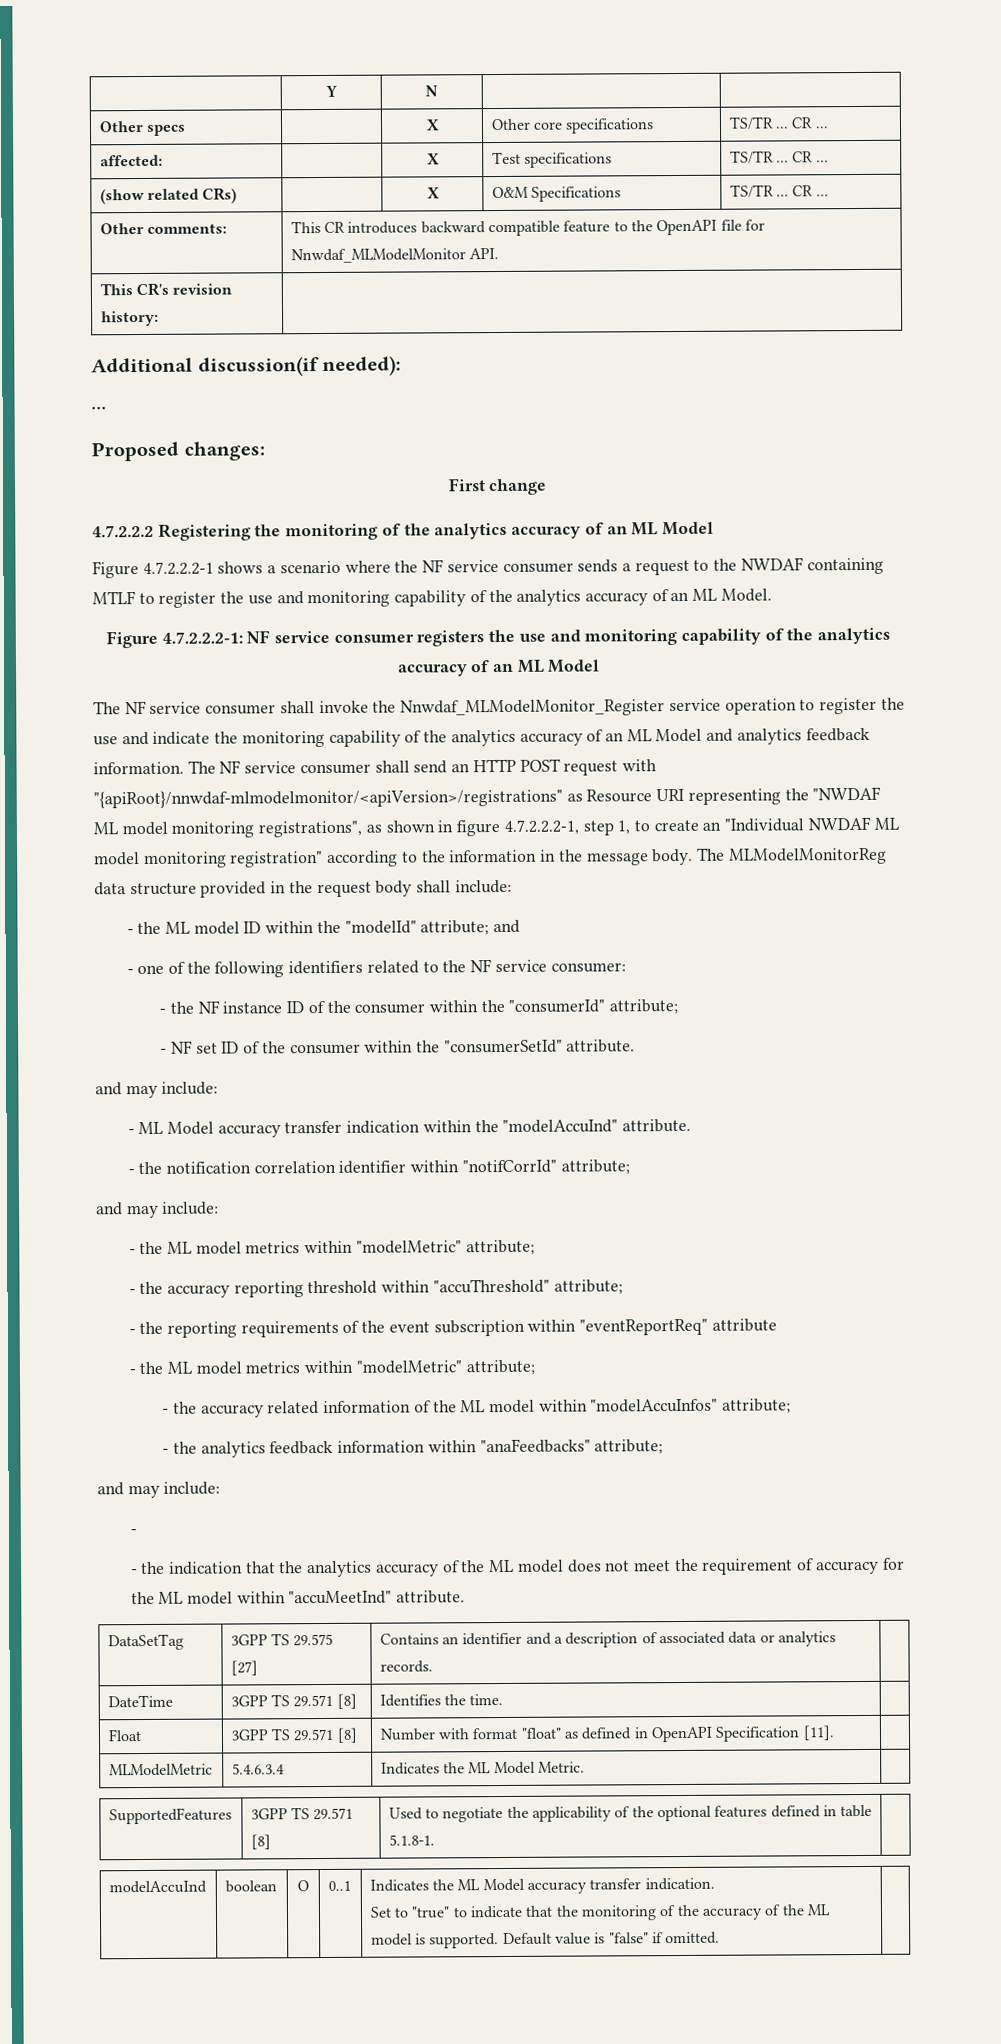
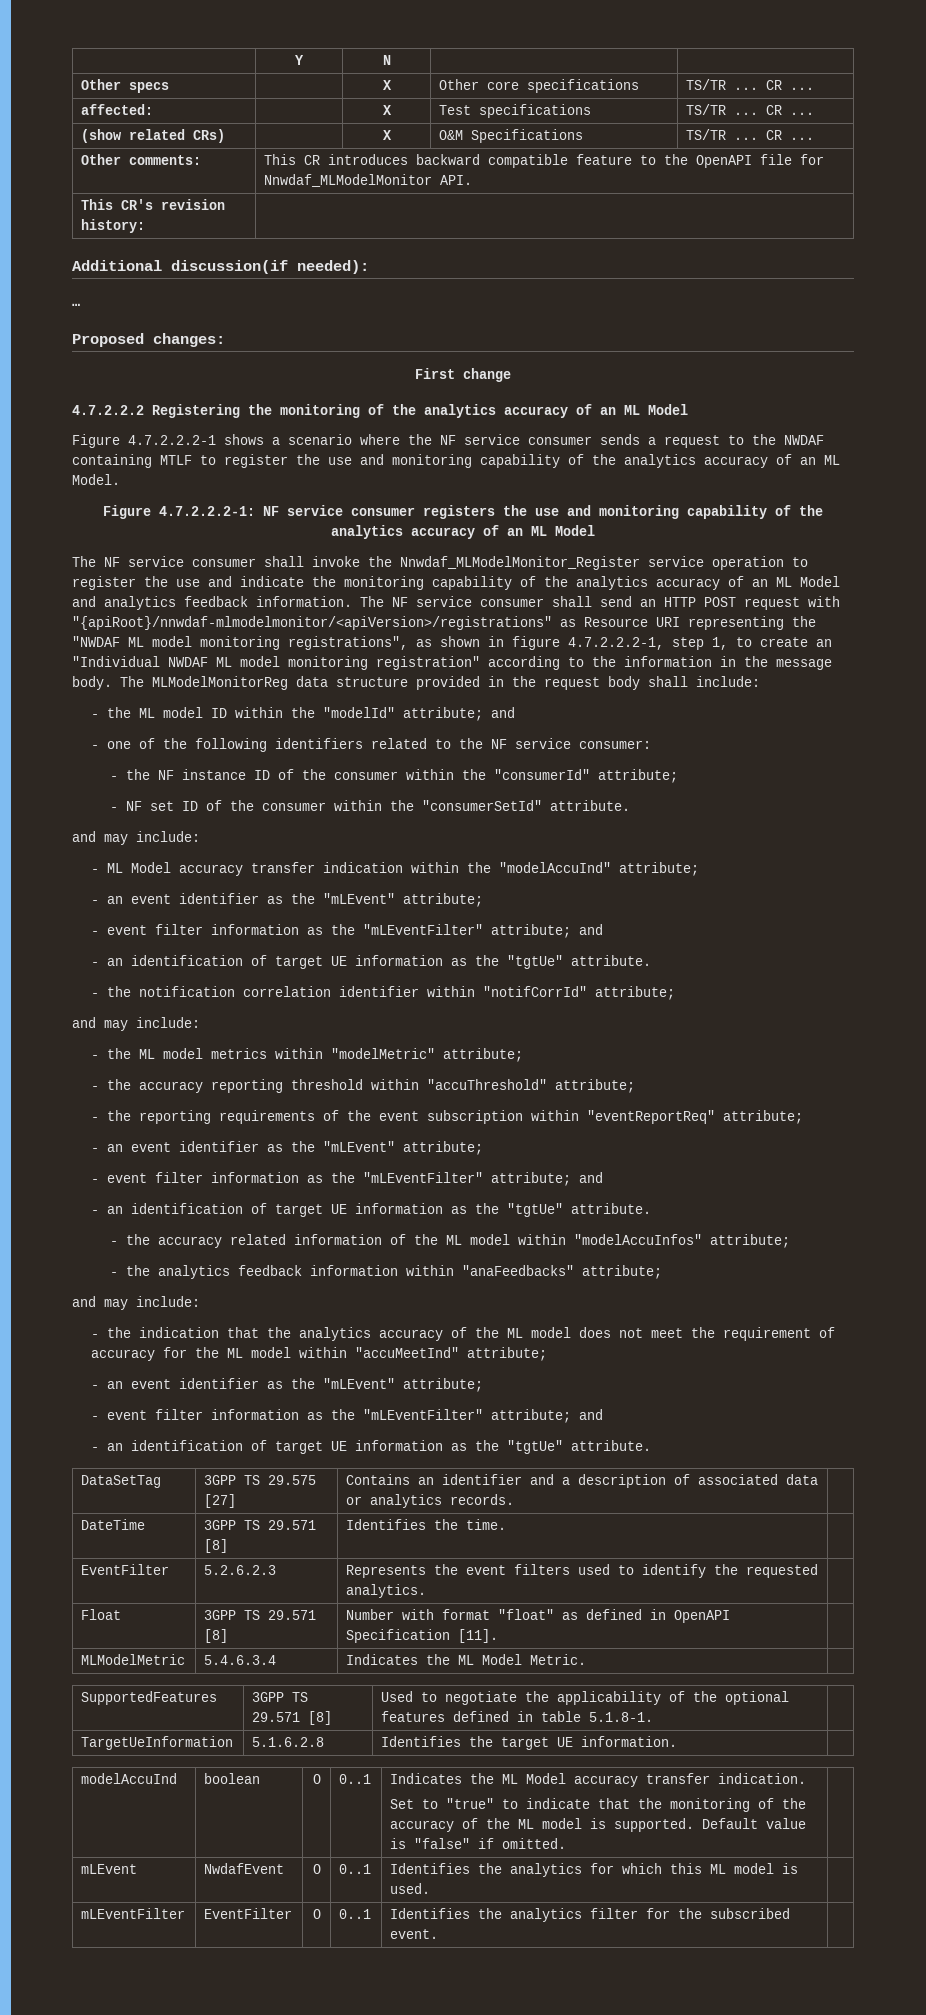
- - ML Model accuracy transfer indication within the "modelAccuInd" attribute.
+ - ML Model accuracy transfer indication within the "modelAccuInd" attribute;
+ - an event identifier as the "mLEvent" attribute;
+ - event filter information as the "mLEventFilter" attribute; and
+ - an identification of target UE information as the "tgtUe" attribute.
- - the reporting requirements of the event subscription within "eventReportReq" attribute
- - the ML model metrics within "modelMetric" attribute;
+ - the reporting requirements of the event subscription within "eventReportReq" attribute;
+ - an event identifier as the "mLEvent" attribute;
+ - event filter information as the "mLEventFilter" attribute; and
+ - an identification of target UE information as the "tgtUe" attribute.
  - the analytics feedback information within "anaFeedbacks" attribute;
  and may include:
- -
- - the indication that the analytics accuracy of the ML model does not meet the requirement of accuracy for the ML model within "accuMeetInd" attribute.
+ - the indication that the analytics accuracy of the ML model does not meet the requirement of accuracy for the ML model within "accuMeetInd" attribute;
+ - an event identifier as the "mLEvent" attribute;
+ - event filter information as the "mLEventFilter" attribute; and
+ - an identification of target UE information as the "tgtUe" attribute.
+ EventFilter | 5.2.6.2.3 | Represents the event filters used to identify the requested analytics. |
+ TargetUeInformation | 5.1.6.2.8 | Identifies the target UE information. |
+ mLEvent | NwdafEvent | O | 0..1 | Identifies the analytics for which this ML model is used. |
+ mLEventFilter | EventFilter | O | 0..1 | Identifies the analytics filter for the subscribed event. |

